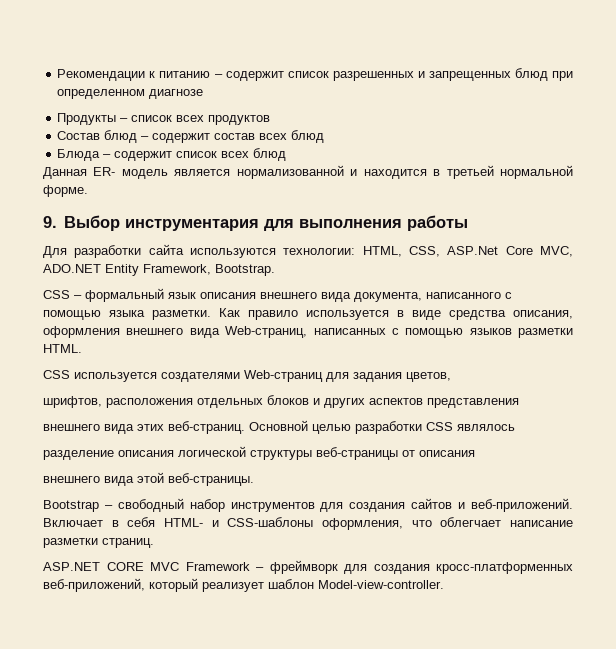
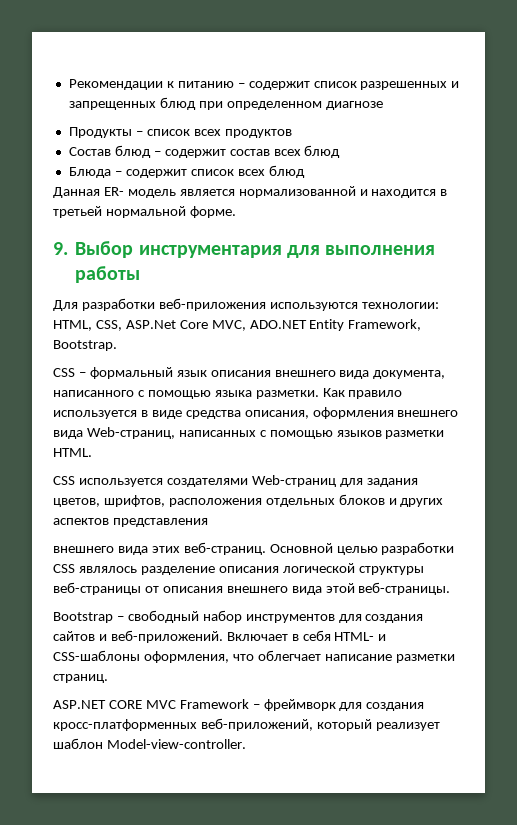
- Для разработки сайта используются технологии: HTML, CSS, ASP.Net Core MVC, ADO.NET Entity Framework, Bootstrap.
+ Для разработки веб-приложения используются технологии: HTML, CSS, ASP.Net Core MVC, ADO.NET Entity Framework, Bootstrap.
- CSS используется создателями Web-страниц для задания цветов,
- шрифтов, расположения отдельных блоков и других аспектов представления
+ CSS используется создателями Web-страниц для задания цветов, шрифтов, расположения отдельных блоков и других аспектов представления
- Основной целью разработки CSS являлось
- разделение описания логической структуры веб-страницы от описания
- внешнего вида этой веб-страницы.
+ Основной целью разработки CSS являлось разделение описания логической структуры веб-страницы от описания внешнего вида этой веб-страницы.

